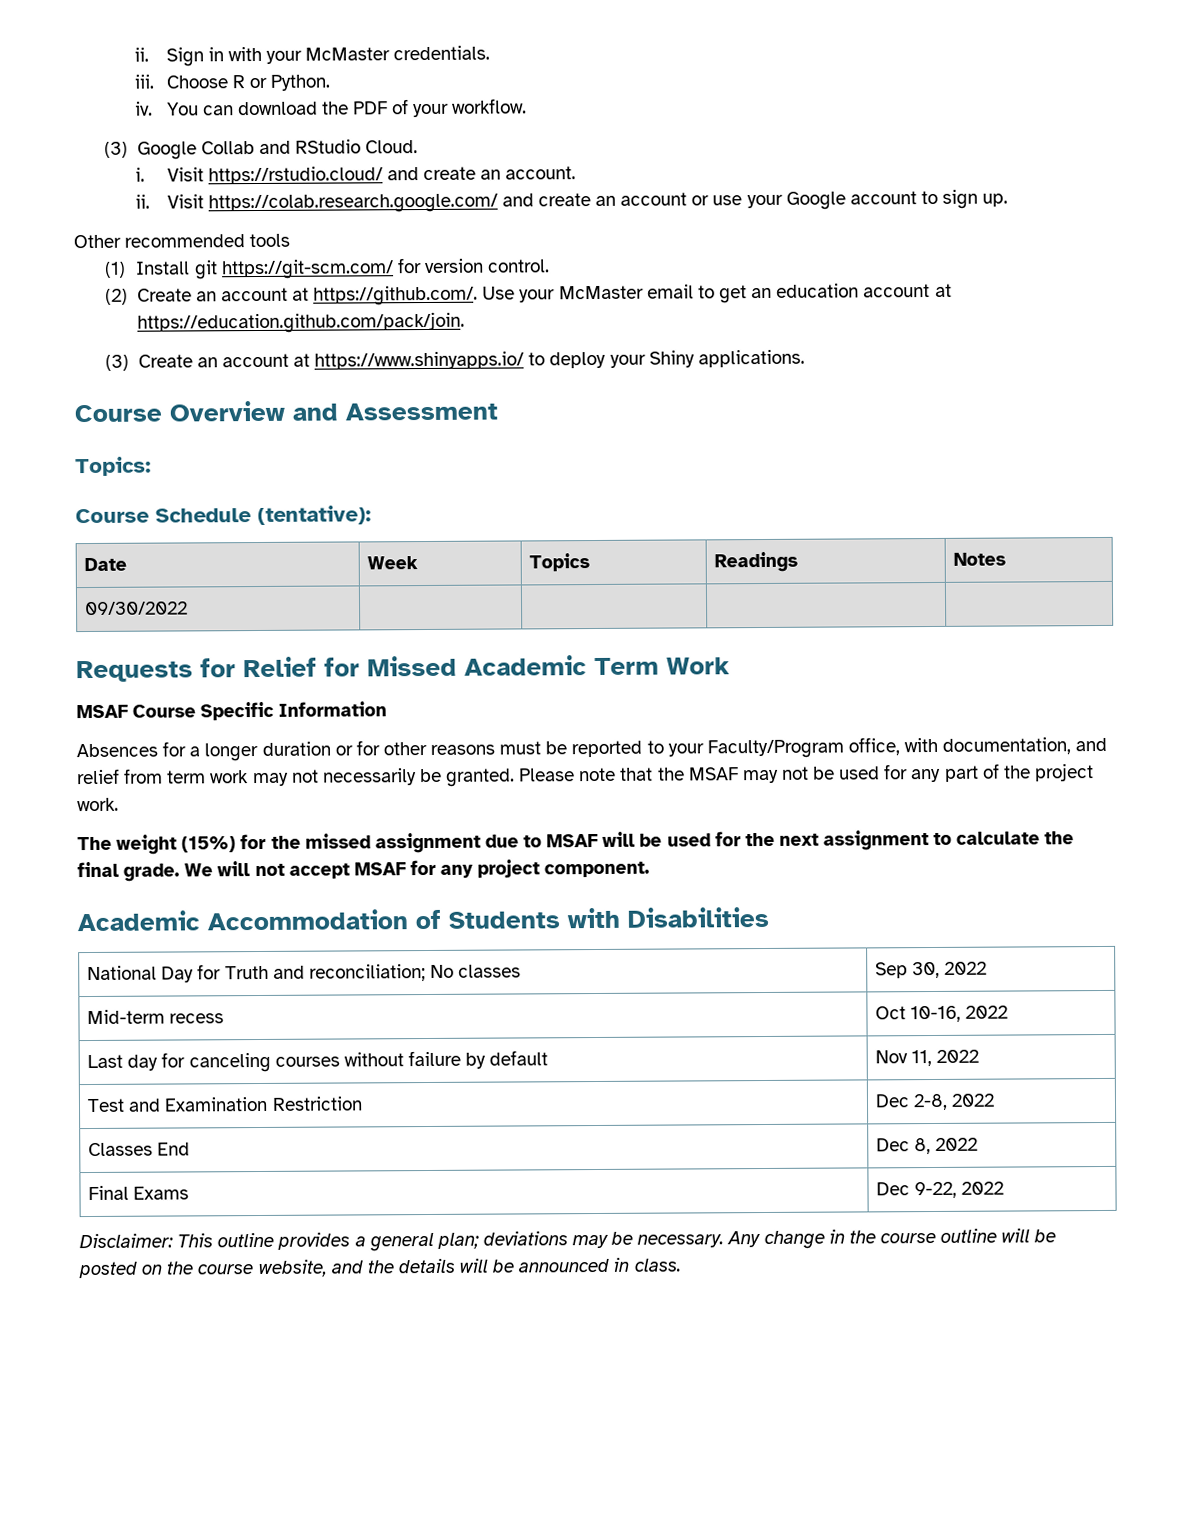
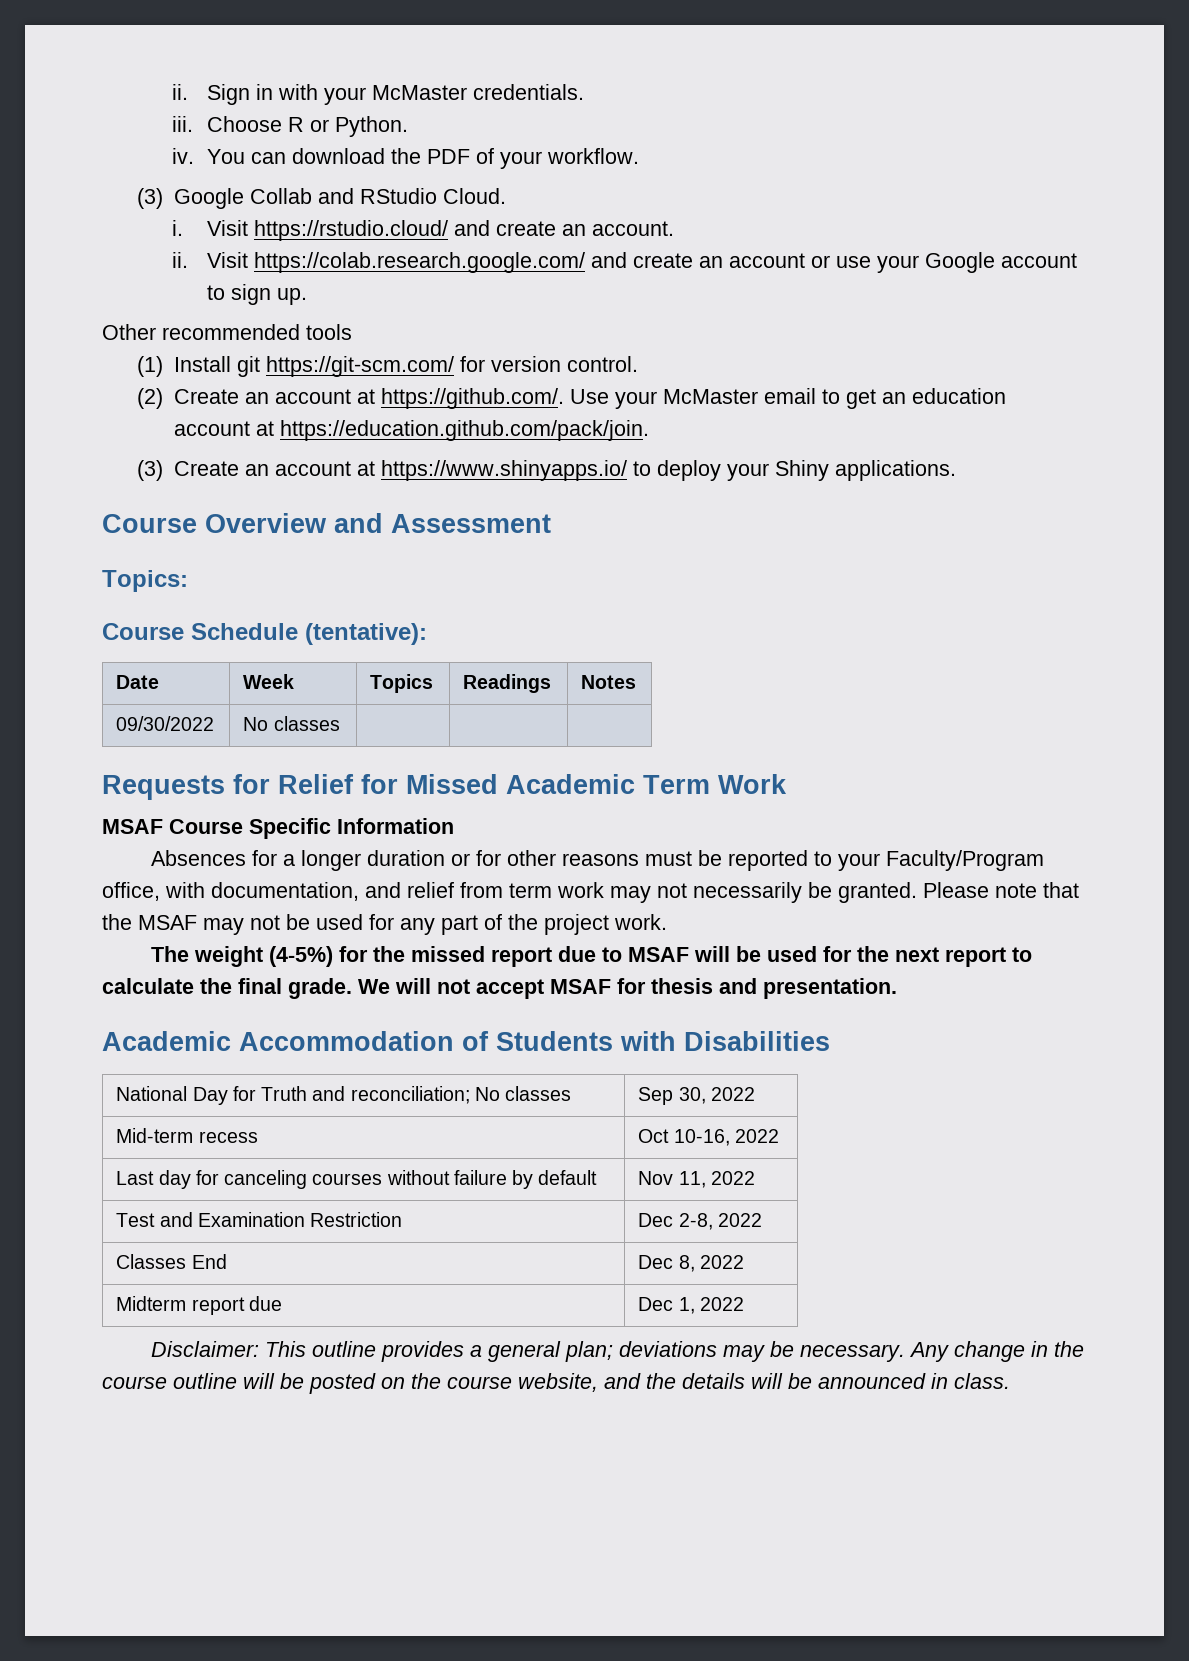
- 09/30/2022 | | | |
+ 09/30/2022 | No classes | | |
- The weight (15%) for the missed assignment due to MSAF will be used for the next assignment to calculate the final grade.
+ The weight (4-5%) for the missed report due to MSAF will be used for the next report to calculate the final grade.
- We will not accept MSAF for any project component.
+ We will not accept MSAF for thesis and presentation.
- Final Exams | Dec 9-22, 2022
+ Midterm report due | Dec 1, 2022

